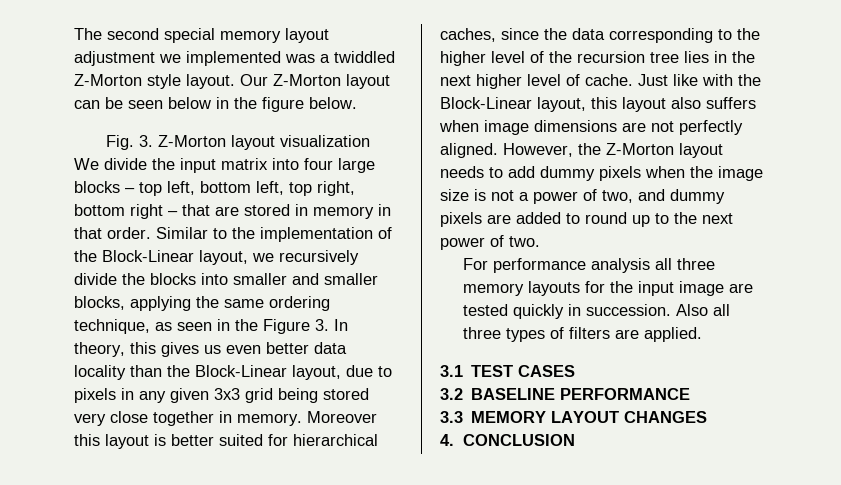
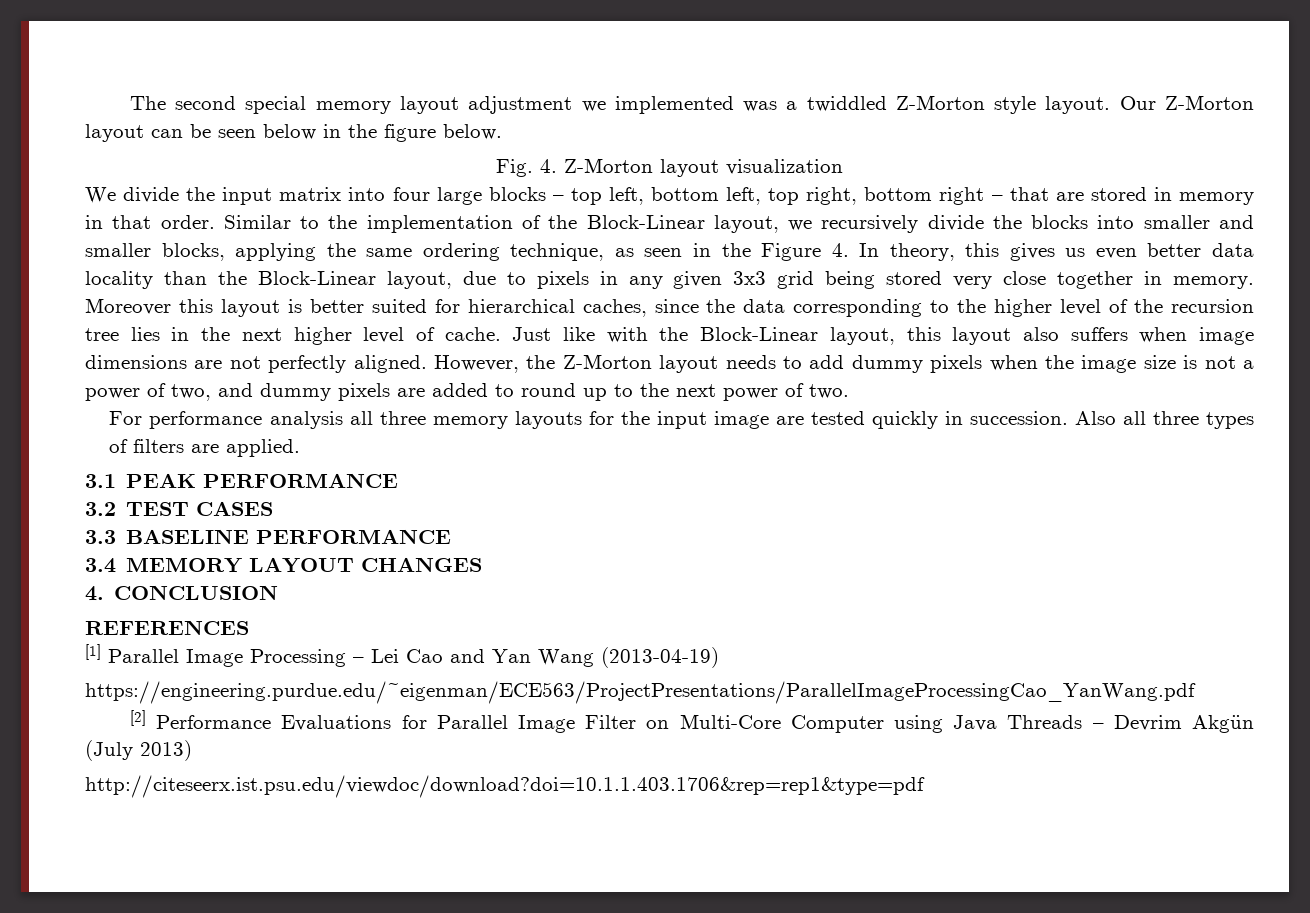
- Fig. 3. Z-Morton layout visualization
+ Fig. 4. Z-Morton layout visualization
- Similar to the implementation of the Block-Linear layout, we recursively divide the blocks into smaller and smaller blocks, applying the same ordering technique, as seen in the Figure 3. In theory, this gives us even better data locality than the Block-Linear layout, due to pixels in any given 3x3 grid being stored very close together in memory.
+ Similar to the implementation of the Block-Linear layout, we recursively divide the blocks into smaller and smaller blocks, applying the same ordering technique, as seen in the Figure 4. In theory, this gives us even better data locality than the Block-Linear layout, due to pixels in any given 3x3 grid being stored very close together in memory.
- 3.1 TEST CASES
+ 3.1 PEAK PERFORMANCE
+ 3.2 TEST CASES
- 3.2 BASELINE PERFORMANCE
+ 3.3 BASELINE PERFORMANCE
- 3.3 MEMORY LAYOUT CHANGES
+ 3.4 MEMORY LAYOUT CHANGES
+ REFERENCES
+ [1] Parallel Image Processing – Lei Cao and Yan Wang (2013-04-19)
+ https://engineering.purdue.edu/~eigenman/ECE563/ProjectPresentations/ParallelImageProcessingCao_YanWang.pdf
+ [2] Performance Evaluations for Parallel Image Filter on Multi-Core Computer using Java Threads – Devrim Akgün (July 2013)
+ http://citeseerx.ist.psu.edu/viewdoc/download?doi=10.1.1.403.1706&rep=rep1&type=pdf

